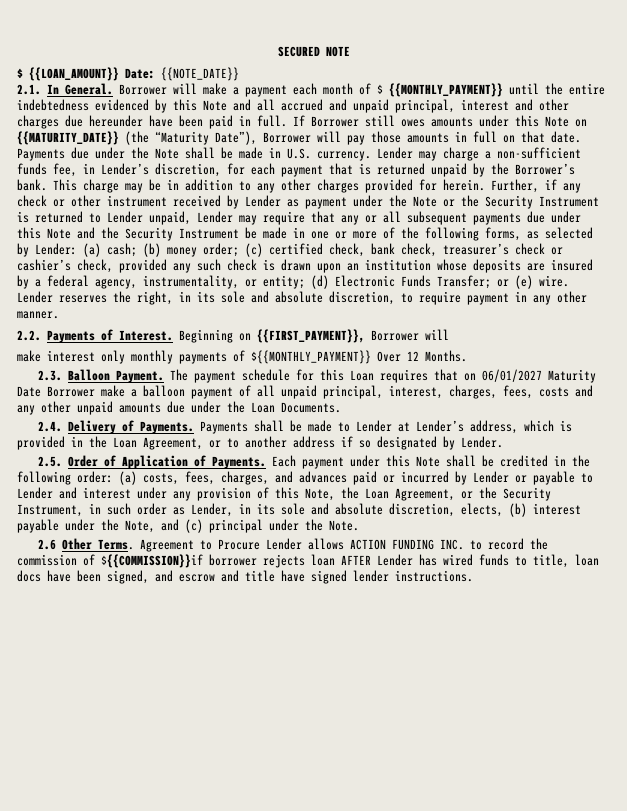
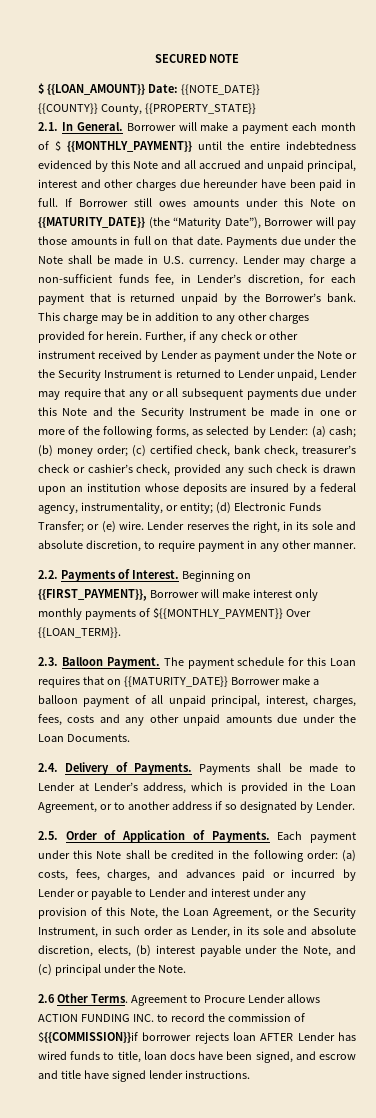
+ {{COUNTY}} County, {{PROPERTY_STATE}}
- Beginning on {{FIRST_PAYMENT}}, Borrower will
- make interest only monthly payments of ${{MONTHLY_PAYMENT}} Over 12 Months.
+ Beginning on {{FIRST_PAYMENT}}, Borrower will make interest only monthly payments of ${{MONTHLY_PAYMENT}} Over {{LOAN_TERM}}.
- The payment schedule for this Loan requires that on 06/01/2027 Maturity Date Borrower make a balloon payment of all unpaid principal, interest, charges, fees, costs and any other unpaid amounts due under the Loan Documents.
+ The payment schedule for this Loan requires that on {{MATURITY_DATE}} Borrower make a balloon payment of all unpaid principal, interest, charges, fees, costs and any other unpaid amounts due under the Loan Documents.

